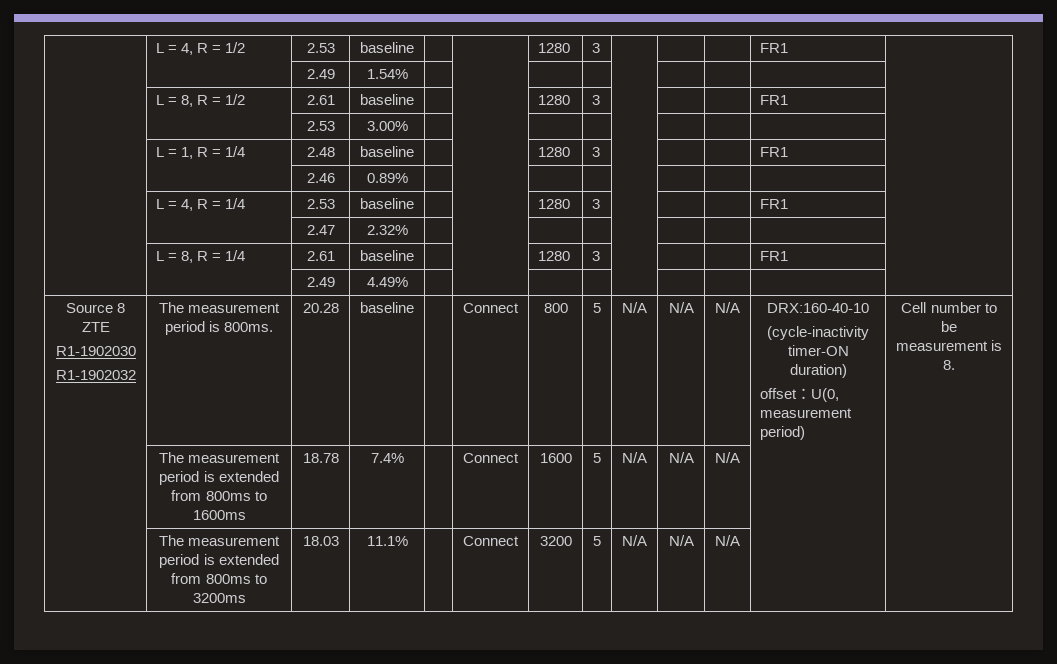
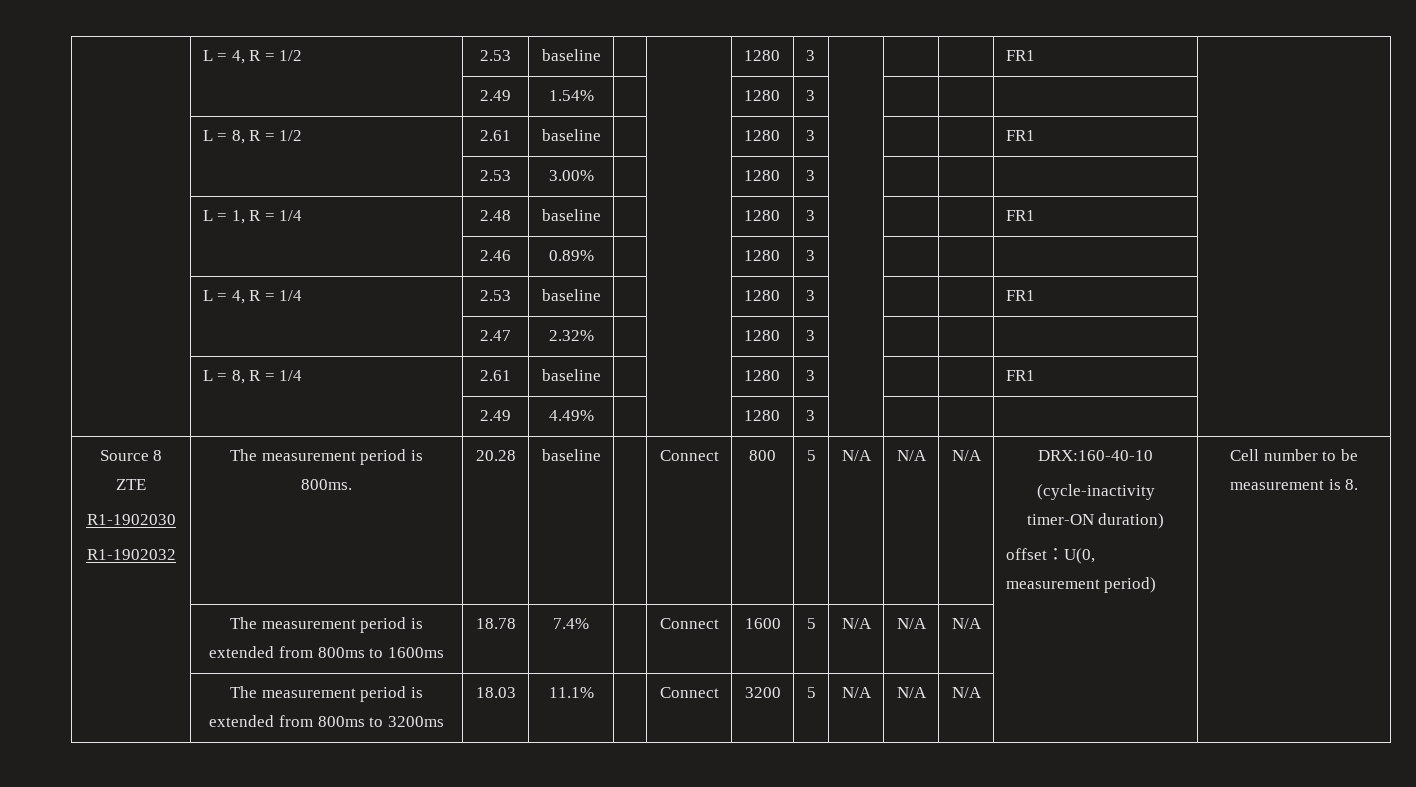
- | | 2.49 | 1.54% | | | | | | | | |
+ | | 2.49 | 1.54% | | | 1280 | 3 | | | | |
- | | 2.53 | 3.00% | | | | | | | | |
+ | | 2.53 | 3.00% | | | 1280 | 3 | | | | |
- | | 2.46 | 0.89% | | | | | | | | |
+ | | 2.46 | 0.89% | | | 1280 | 3 | | | | |
- | | 2.47 | 2.32% | | | | | | | | |
+ | | 2.47 | 2.32% | | | 1280 | 3 | | | | |
- | | 2.49 | 4.49% | | | | | | | | |
+ | | 2.49 | 4.49% | | | 1280 | 3 | | | | |

